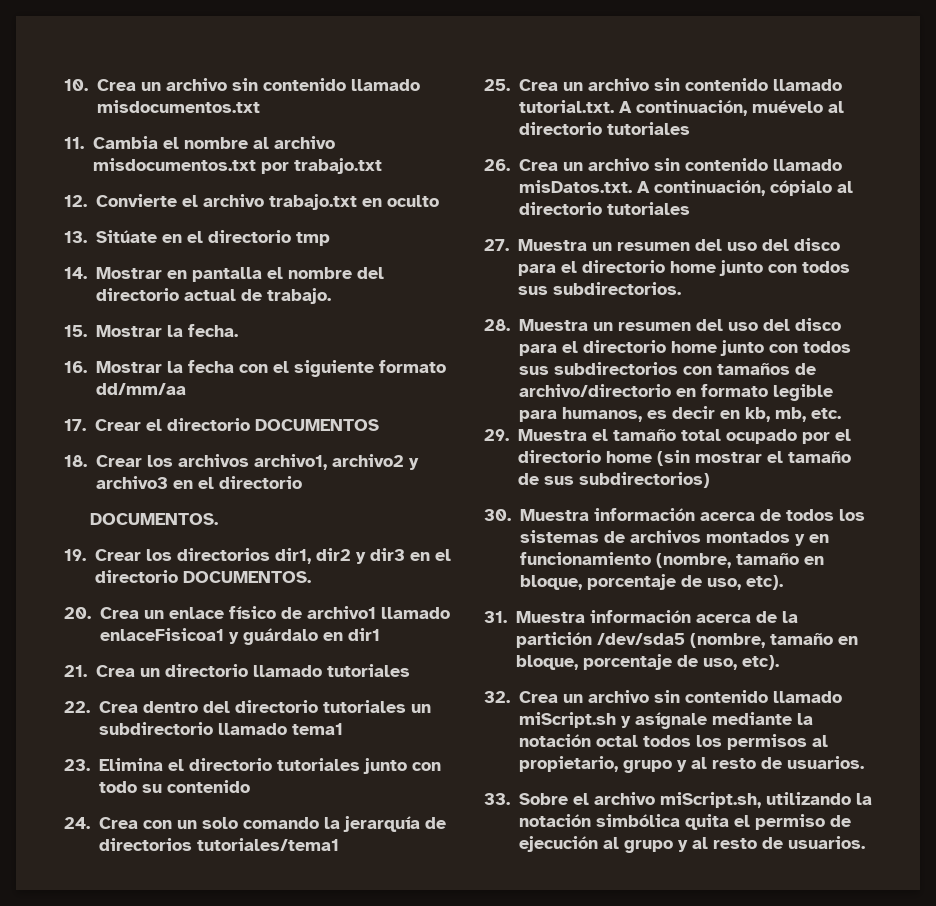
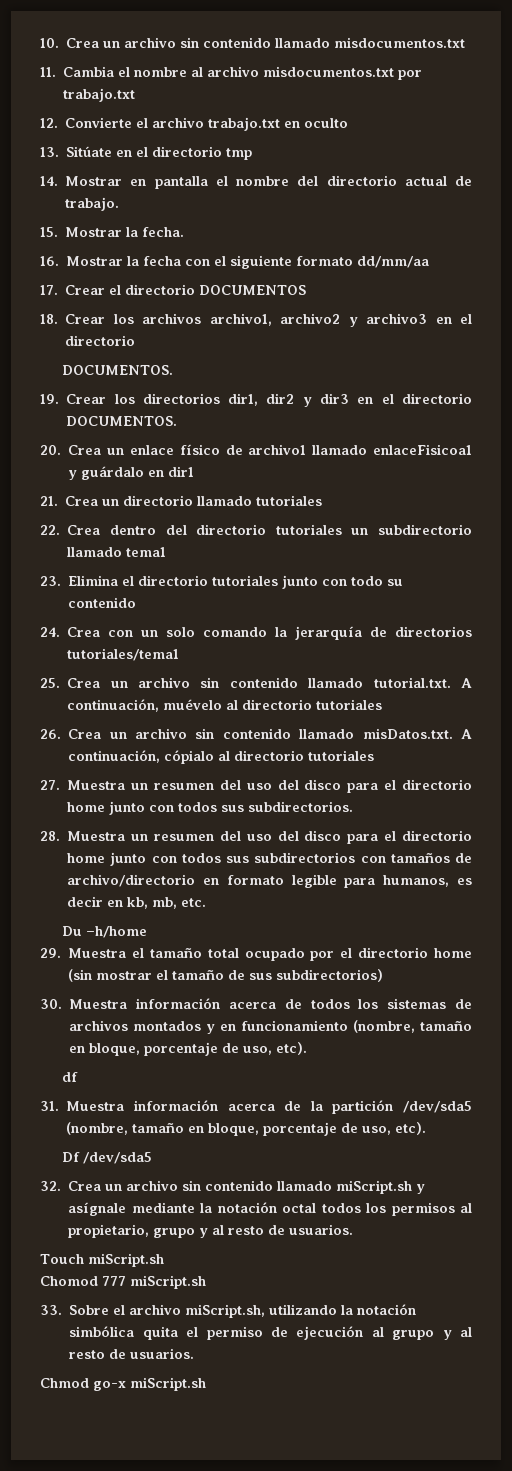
+ Du –h/home
+ df
+ Df /dev/sda5
+ Touch miScript.sh
+ Chomod 777 miScript.sh
+ Chmod go-x miScript.sh

